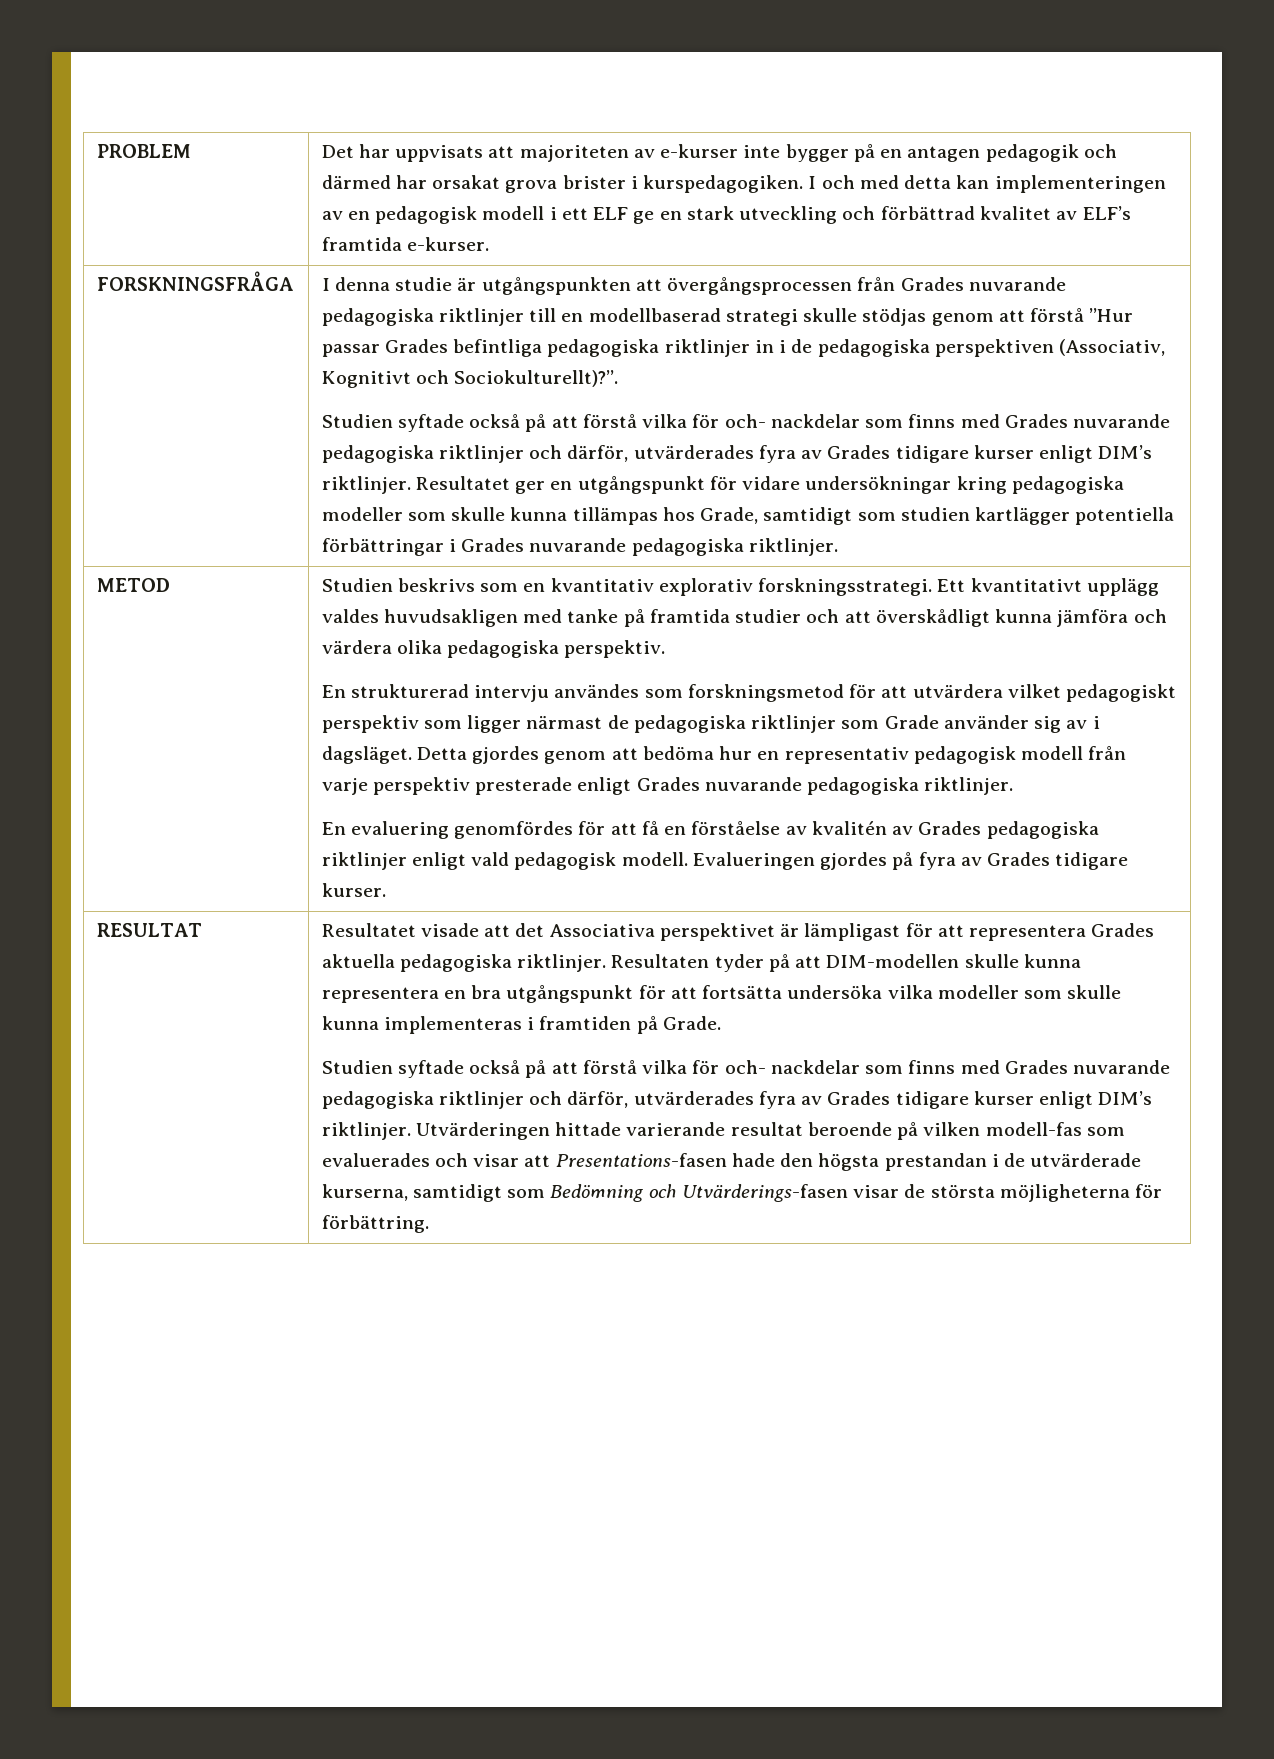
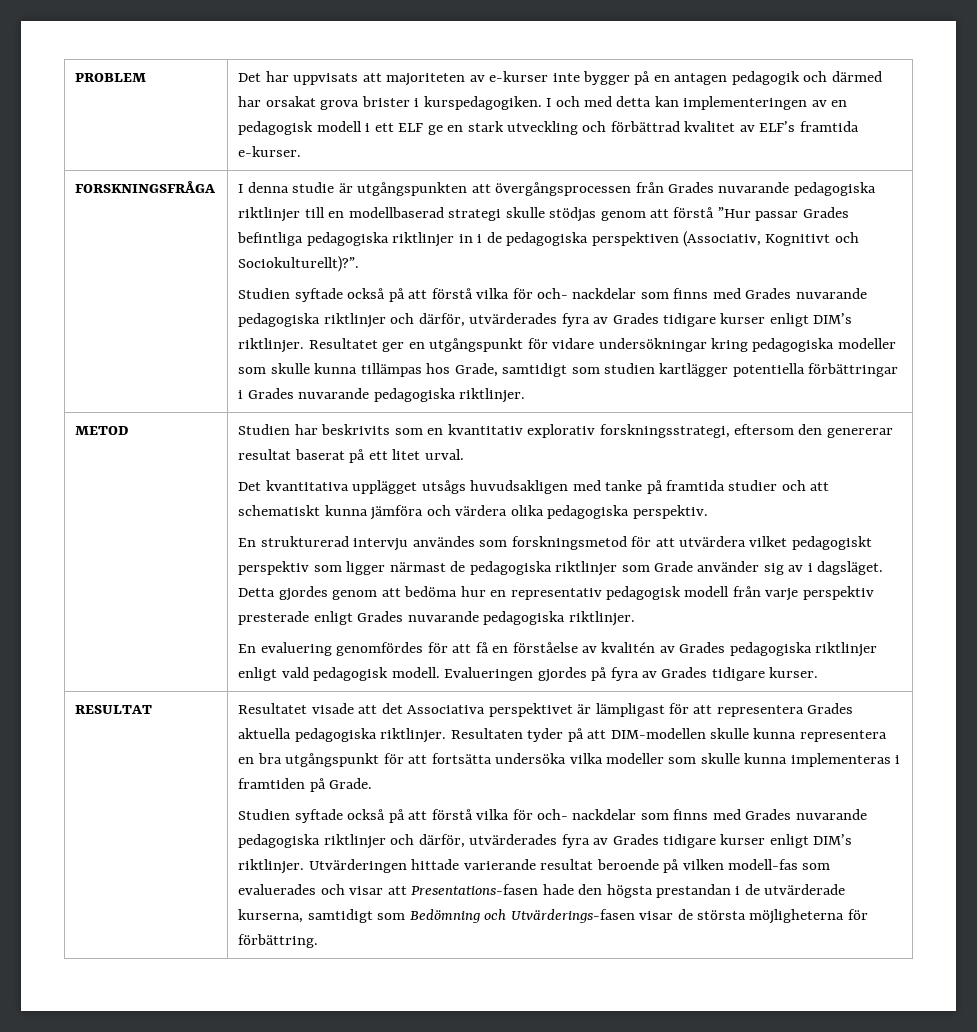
- Studien beskrivs som en kvantitativ explorativ forskningsstrategi. Ett kvantitativt upplägg valdes huvudsakligen med tanke på framtida studier och att överskådligt kunna jämföra och värdera olika pedagogiska perspektiv.
+ Studien har beskrivits som en kvantitativ explorativ forskningsstrategi, eftersom den genererar resultat baserat på ett litet urval.
+ Det kvantitativa upplägget utsågs huvudsakligen med tanke på framtida studier och att schematiskt kunna jämföra och värdera olika pedagogiska perspektiv.

